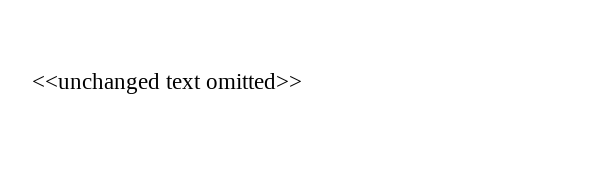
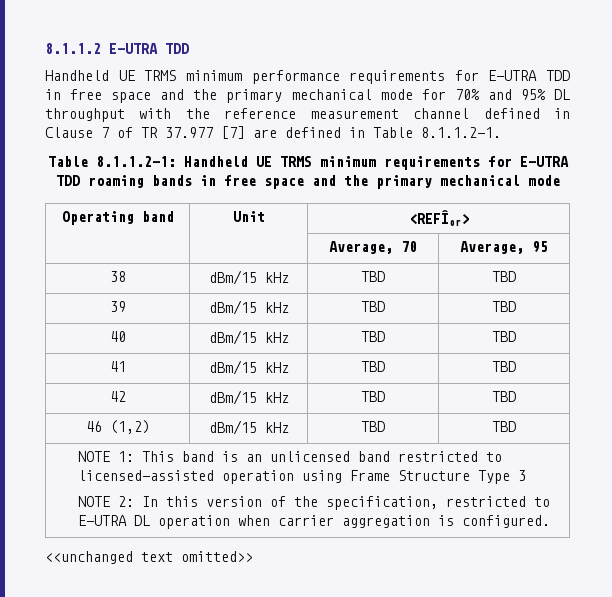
+ 8.1.1.2 E-UTRA TDD
+ Handheld UE TRMS minimum performance requirements for E-UTRA TDD in free space and the primary mechanical mode for 70% and 95% DL throughput with the reference measurement channel defined in Clause 7 of TR 37.977 [7] are defined in Table 8.1.1.2-1.
+ Table 8.1.1.2-1: Handheld UE TRMS minimum requirements for E-UTRA TDD roaming bands in free space and the primary mechanical mode
+ Operating band | Unit | <REFÎor>
+ | | Average, 70 | Average, 95
+ 38 | dBm/15 kHz | TBD | TBD
+ 39 | dBm/15 kHz | TBD | TBD
+ 40 | dBm/15 kHz | TBD | TBD
+ 41 | dBm/15 kHz | TBD | TBD
+ 42 | dBm/15 kHz | TBD | TBD
+ 46 (1,2) | dBm/15 kHz | TBD | TBD
+ NOTE 1: This band is an unlicensed band restricted to licensed-assisted operation using Frame Structure Type 3
+ NOTE 2: In this version of the specification, restricted to E-UTRA DL operation when carrier aggregation is configured.

